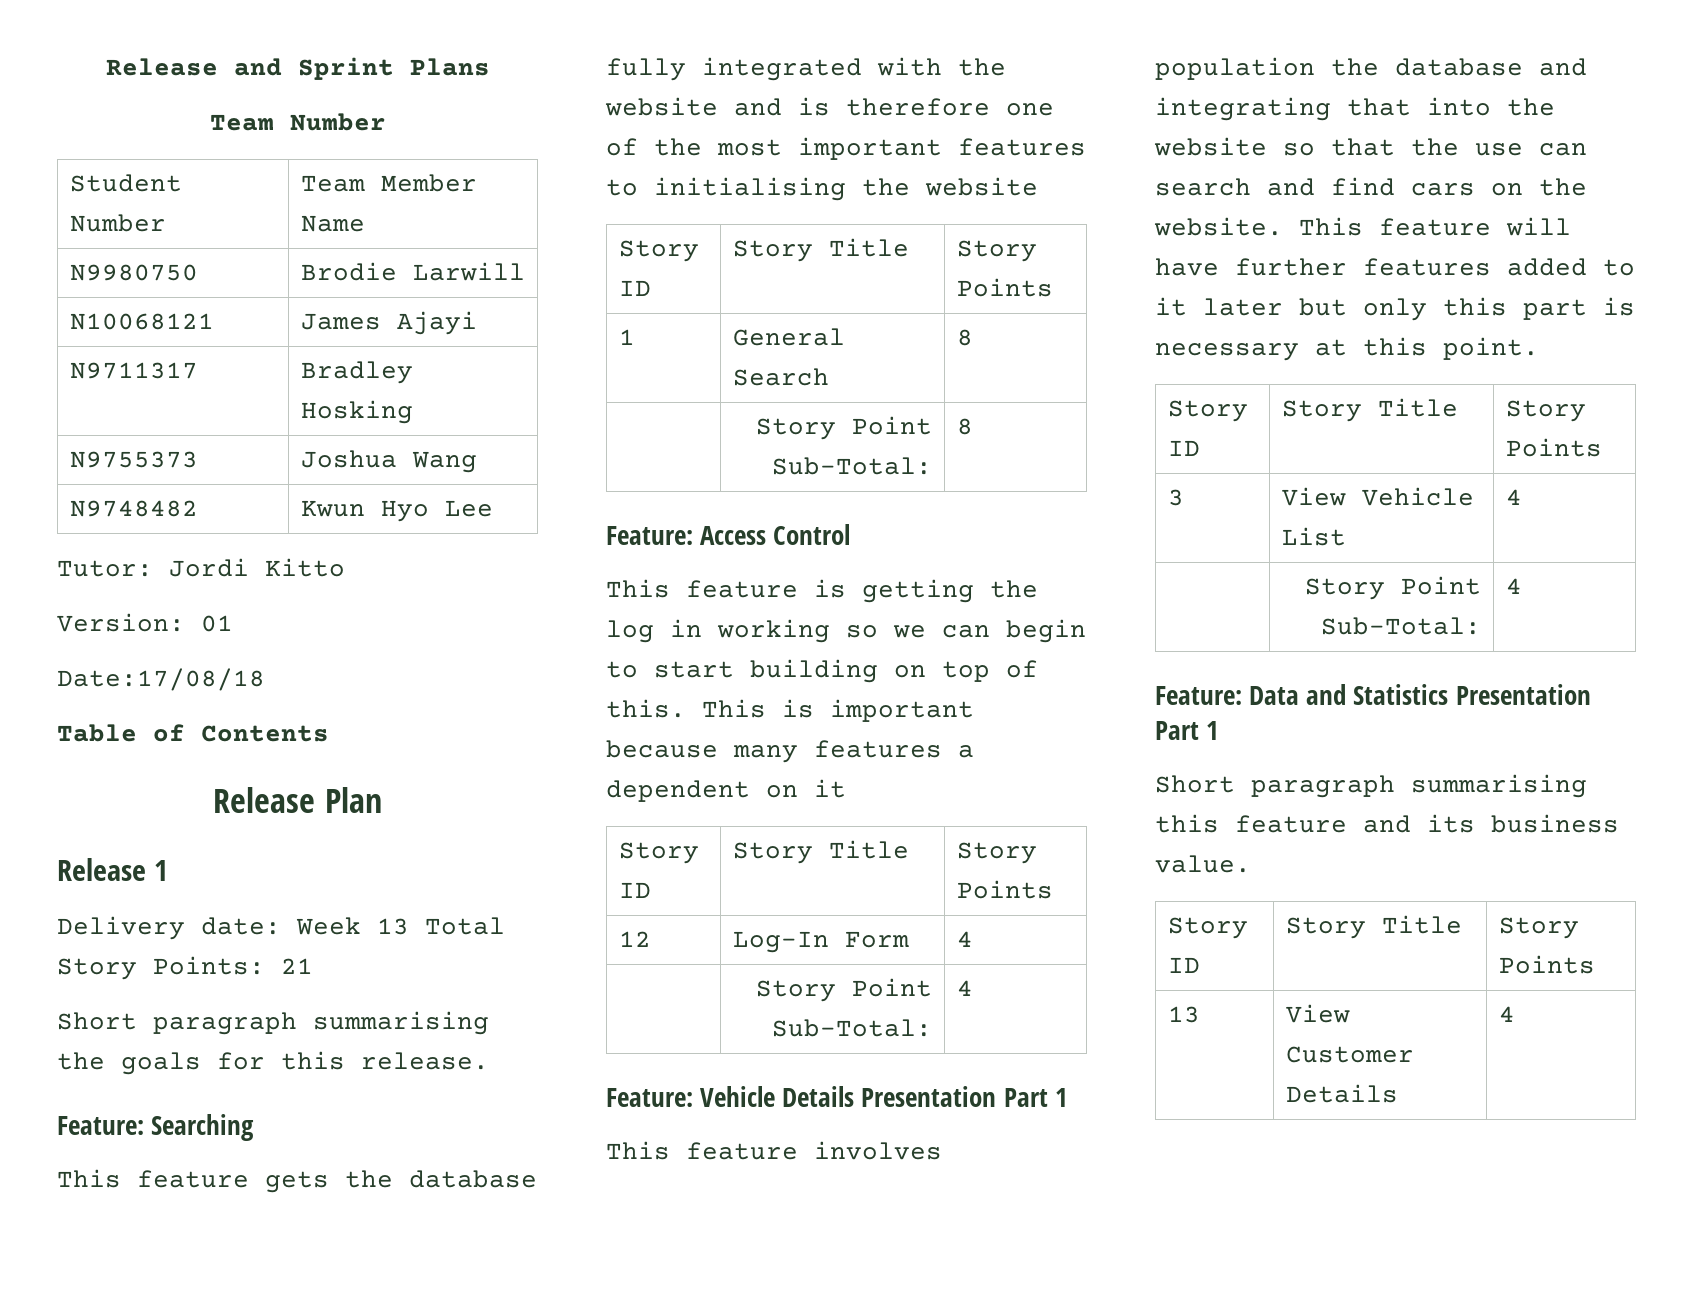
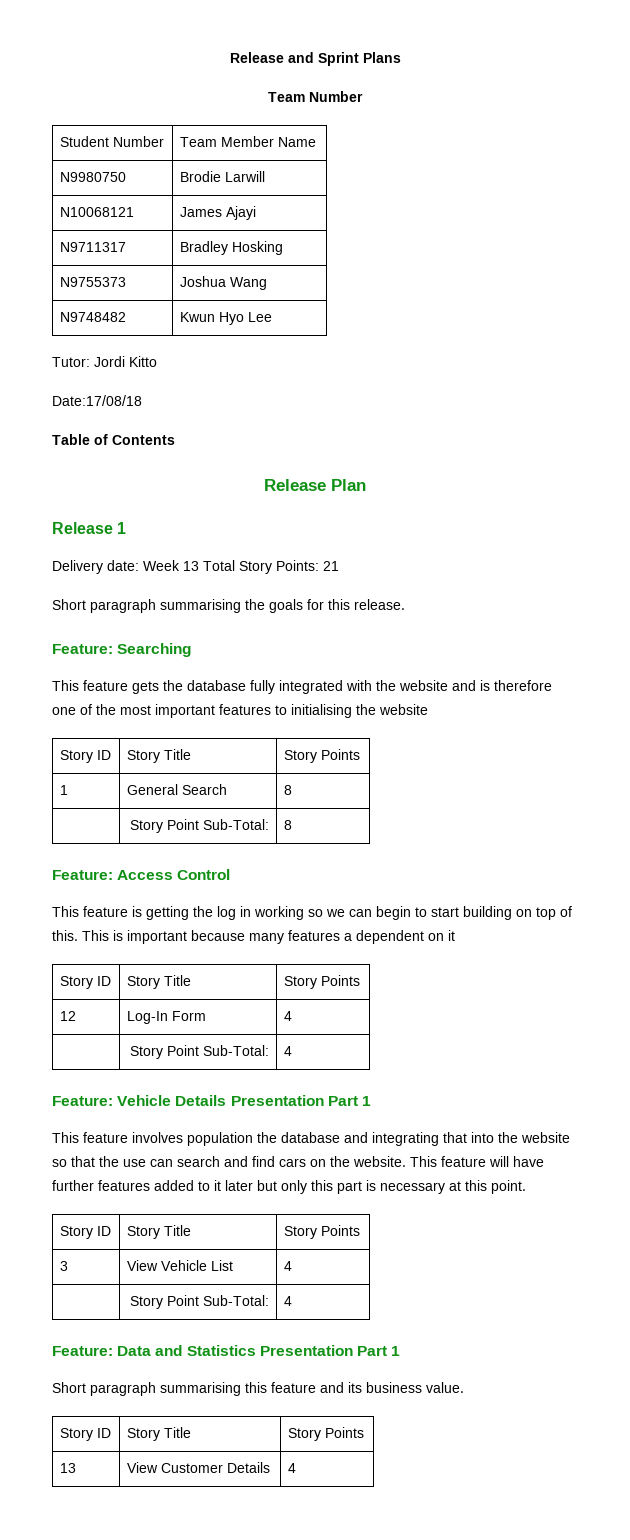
- Version: 01

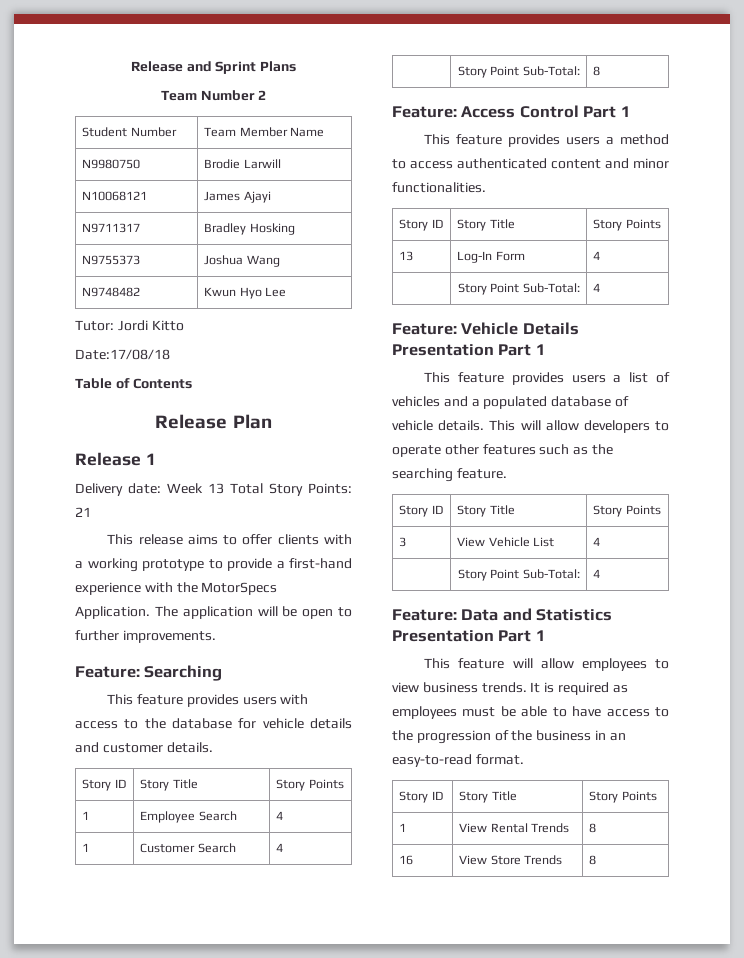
- Team Number
+ Team Number 2
- Short paragraph summarising the goals for this release.
+ This release aims to offer clients with a working prototype to provide a first-hand experience with the MotorSpecs Application. The application will be open to further improvements.
  Feature: Searching
- This feature gets the database fully integrated with the website and is therefore one of the most important features to initialising the website
+ This feature provides users with access to the database for vehicle details and customer details.
  Story ID | Story Title | Story Points
- 1 | General Search | 8
+ 1 | Employee Search | 4
+ 1 | Customer Search | 4
- Feature: Access Control
- This feature is getting the log in working so we can begin to start building on top of this. This is important because many features a dependent on it
+ Feature: Access Control Part 1
+ This feature provides users a method to access authenticated content and minor functionalities.
  Story ID | Story Title | Story Points
- 12 | Log-In Form | 4
+ 13 | Log-In Form | 4
- This feature involves population the database and integrating that into the website so that the use can search and find cars on the website. This feature will have further features added to it later but only this part is necessary at this point.
+ This feature provides users a list of vehicles and a populated database of vehicle details. This will allow developers to operate other features such as the searching feature.
- Short paragraph summarising this feature and its business value.
+ This feature will allow employees to view business trends. It is required as employees must be able to have access to the progression of the business in an easy-to-read format.
  Story ID | Story Title | Story Points
- 13 | View Customer Details | 4
+ 1 | View Rental Trends | 8
+ 16 | View Store Trends | 8

